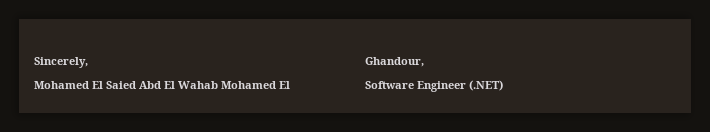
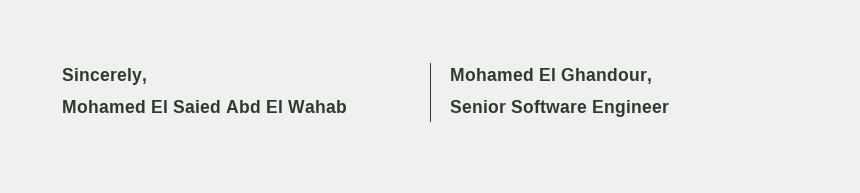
- Software Engineer (.NET)
+ Senior Software Engineer

